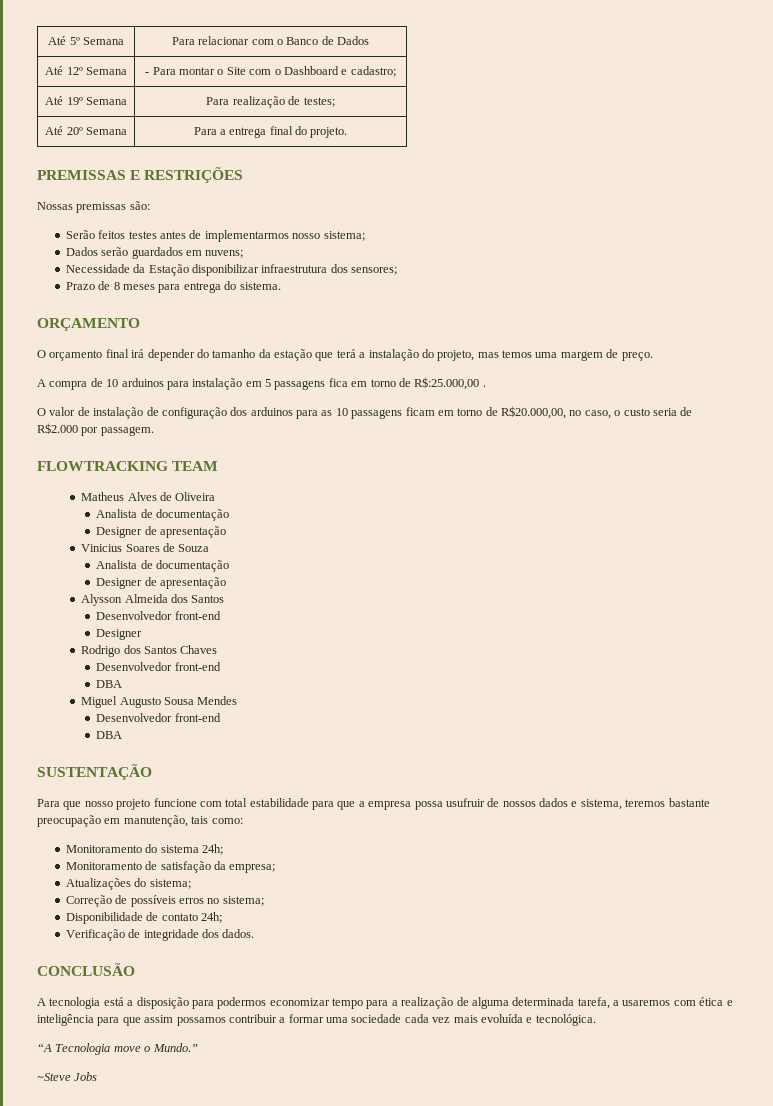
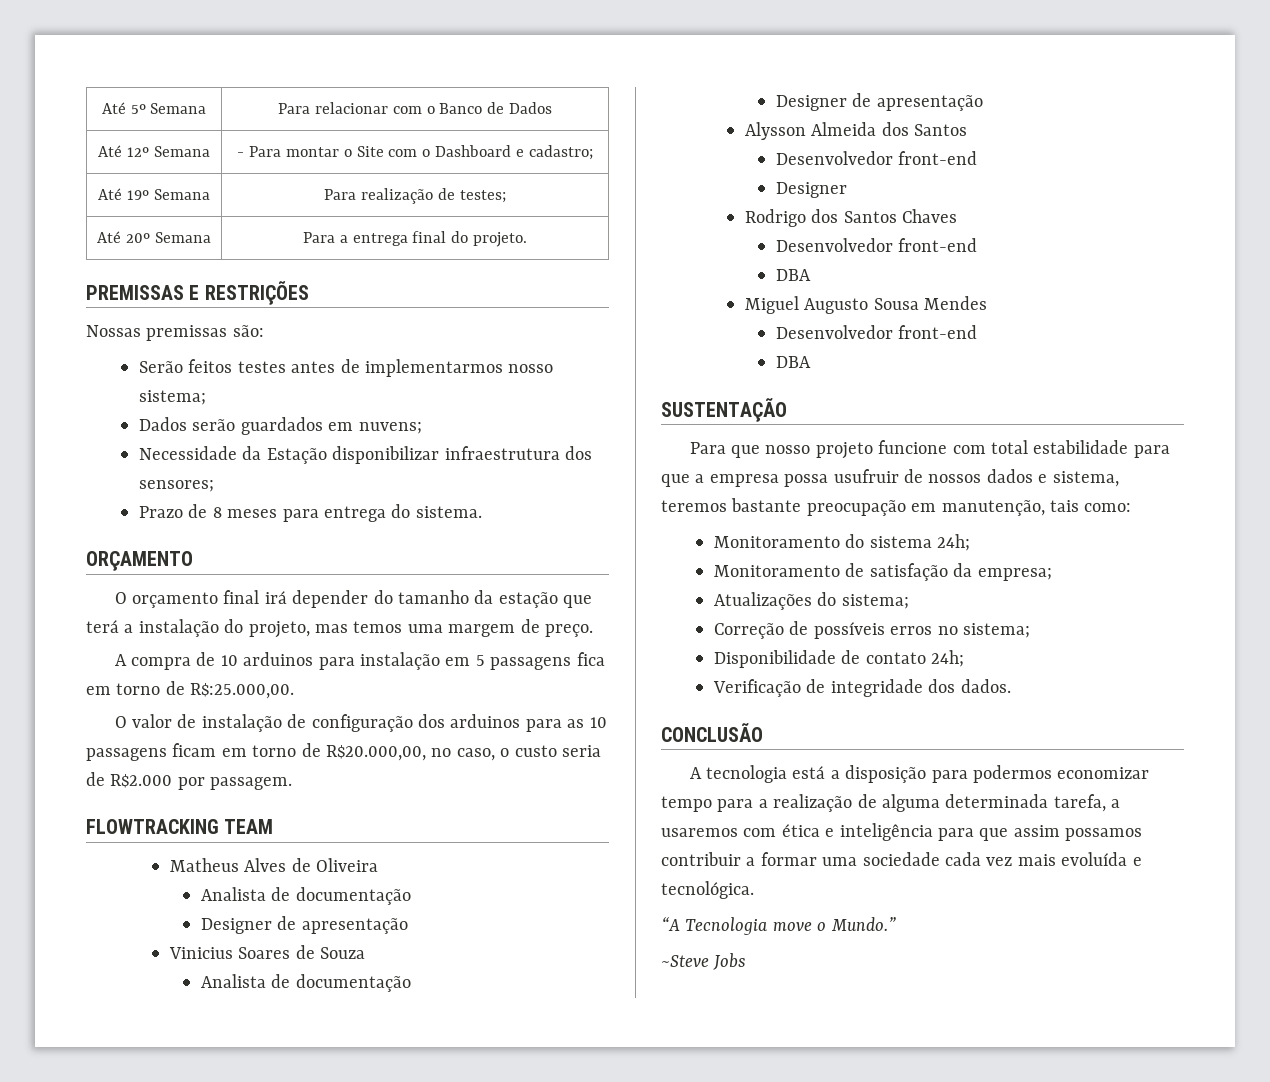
- A compra de 10 arduinos para instalação em 5 passagens fica em torno de R$:25.000,00 .
+ A compra de 10 arduinos para instalação em 5 passagens fica em torno de R$:25.000,00.

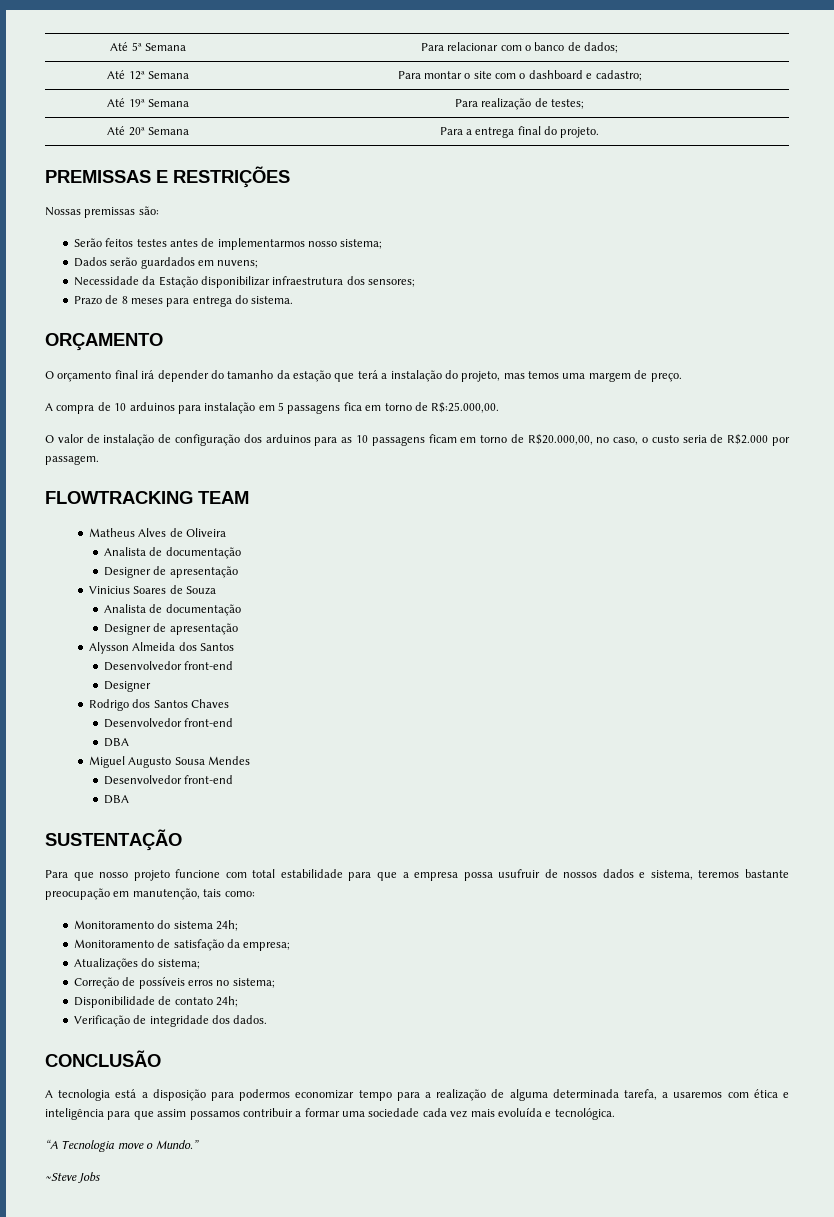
- Até 5º Semana | Para relacionar com o Banco de Dados
- Até 12º Semana | - Para montar o Site com o Dashboard e cadastro;
+ Até 5ª Semana | Para relacionar com o banco de dados;
+ Até 12ª Semana | Para montar o site com o dashboard e cadastro;
- Até 19º Semana | Para realização de testes;
+ Até 19ª Semana | Para realização de testes;
- Até 20º Semana | Para a entrega final do projeto.
+ Até 20ª Semana | Para a entrega final do projeto.

